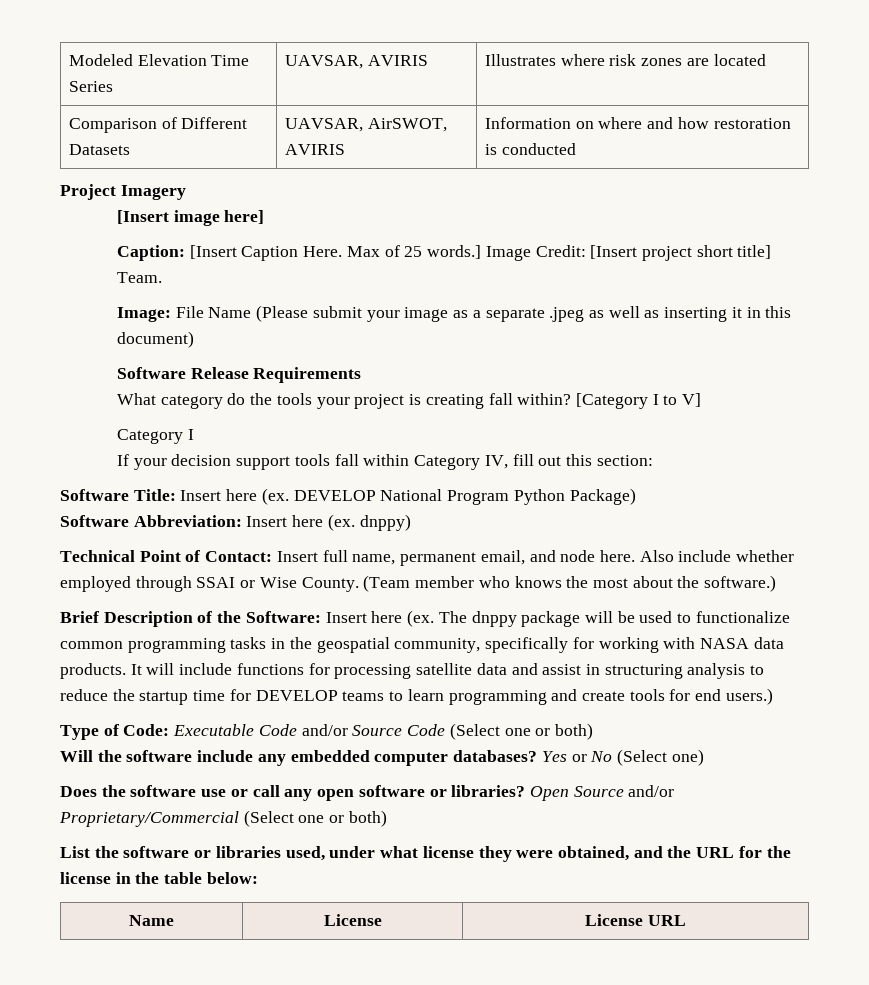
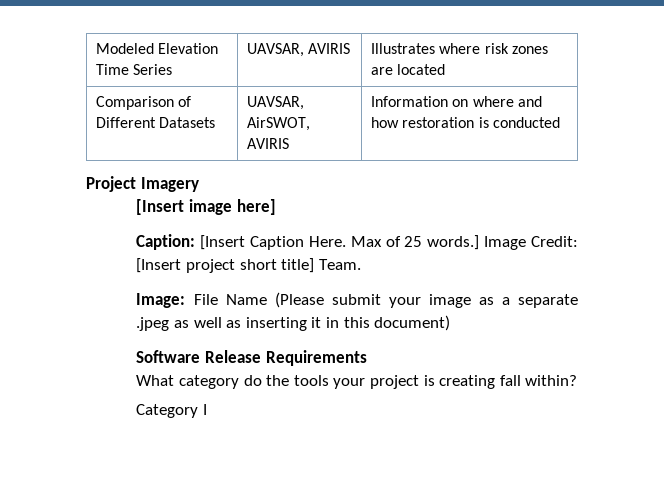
- What category do the tools your project is creating fall within? [Category I to V]
+ What category do the tools your project is creating fall within?
  Category I
- If your decision support tools fall within Category IV, fill out this section:
- Software Title: Insert here (ex. DEVELOP National Program Python Package)
- Software Abbreviation: Insert here (ex. dnppy)
- Technical Point of Contact: Insert full name, permanent email, and node here. Also include whether employed through SSAI or Wise County. (Team member who knows the most about the software.)
- Brief Description of the Software: Insert here (ex. The dnppy package will be used to functionalize common programming tasks in the geospatial community, specifically for working with NASA data products. It will include functions for processing satellite data and assist in structuring analysis to reduce the startup time for DEVELOP teams to learn programming and create tools for end users.)
- Type of Code: Executable Code and/or Source Code (Select one or both)
- Will the software include any embedded computer databases? Yes or No (Select one)
- Does the software use or call any open software or libraries? Open Source and/or Proprietary/Commercial (Select one or both)
- List the software or libraries used, under what license they were obtained, and the URL for the license in the table below:
- Name | License | License URL

